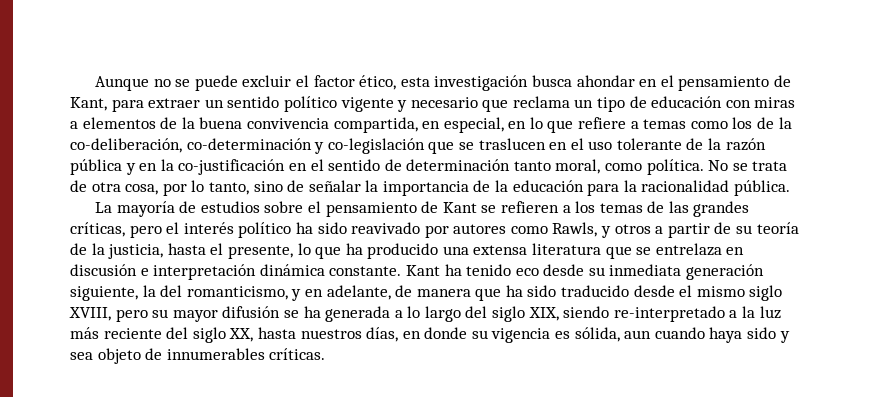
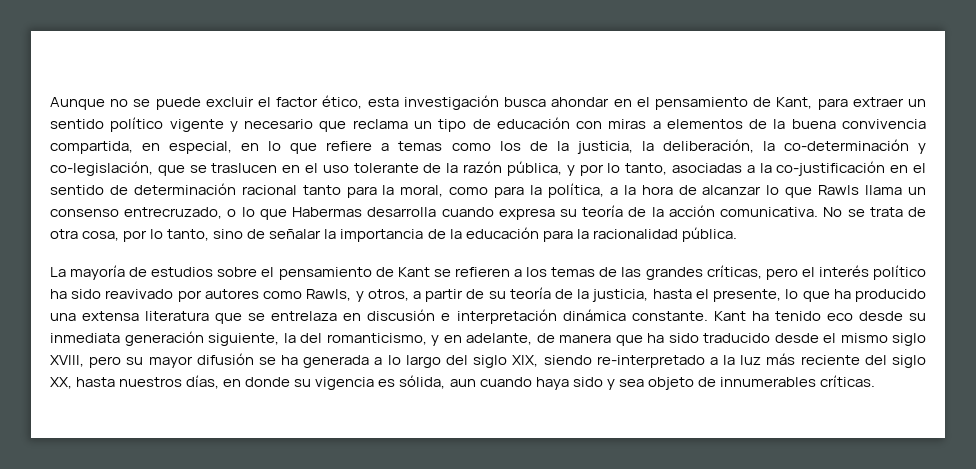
- Aunque no se puede excluir el factor ético, esta investigación busca ahondar en el pensamiento de Kant, para extraer un sentido político vigente y necesario que reclama un tipo de educación con miras a elementos de la buena convivencia compartida, en especial, en lo que refiere a temas como los de la co-deliberación, co-determinación y co-legislación que se traslucen en el uso tolerante de la razón pública y en la co-justificación en el sentido de determinación tanto moral, como política.
+ Aunque no se puede excluir el factor ético, esta investigación busca ahondar en el pensamiento de Kant, para extraer un sentido político vigente y necesario que reclama un tipo de educación con miras a elementos de la buena convivencia compartida, en especial, en lo que refiere a temas como los de la justicia, la deliberación, la co-determinación y co-legislación, que se traslucen en el uso tolerante de la razón pública, y por lo tanto, asociadas a la co-justificación en el sentido de determinación racional tanto para la moral, como para la política, a la hora de alcanzar lo que Rawls llama un consenso entrecruzado, o lo que Habermas desarrolla cuando expresa su teoría de la acción comunicativa.
- La mayoría de estudios sobre el pensamiento de Kant se refieren a los temas de las grandes críticas, pero el interés político ha sido reavivado por autores como Rawls, y otros a partir de su teoría de la justicia, hasta el presente, lo que ha producido una extensa literatura que se entrelaza en discusión e interpretación dinámica constante.
+ La mayoría de estudios sobre el pensamiento de Kant se refieren a los temas de las grandes críticas, pero el interés político ha sido reavivado por autores como Rawls, y otros, a partir de su teoría de la justicia, hasta el presente, lo que ha producido una extensa literatura que se entrelaza en discusión e interpretación dinámica constante.

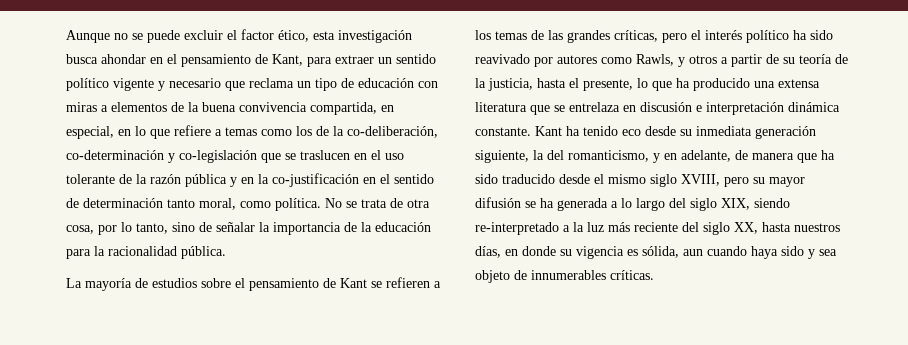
- Aunque no se puede excluir el factor ético, esta investigación busca ahondar en el pensamiento de Kant, para extraer un sentido político vigente y necesario que reclama un tipo de educación con miras a elementos de la buena convivencia compartida, en especial, en lo que refiere a temas como los de la justicia, la deliberación, la co-determinación y co-legislación, que se traslucen en el uso tolerante de la razón pública, y por lo tanto, asociadas a la co-justificación en el sentido de determinación racional tanto para la moral, como para la política, a la hora de alcanzar lo que Rawls llama un consenso entrecruzado, o lo que Habermas desarrolla cuando expresa su teoría de la acción comunicativa.
+ Aunque no se puede excluir el factor ético, esta investigación busca ahondar en el pensamiento de Kant, para extraer un sentido político vigente y necesario que reclama un tipo de educación con miras a elementos de la buena convivencia compartida, en especial, en lo que refiere a temas como los de la co-deliberación, co-determinación y co-legislación que se traslucen en el uso tolerante de la razón pública y en la co-justificación en el sentido de determinación tanto moral, como política.
- La mayoría de estudios sobre el pensamiento de Kant se refieren a los temas de las grandes críticas, pero el interés político ha sido reavivado por autores como Rawls, y otros, a partir de su teoría de la justicia, hasta el presente, lo que ha producido una extensa literatura que se entrelaza en discusión e interpretación dinámica constante.
+ La mayoría de estudios sobre el pensamiento de Kant se refieren a los temas de las grandes críticas, pero el interés político ha sido reavivado por autores como Rawls, y otros a partir de su teoría de la justicia, hasta el presente, lo que ha producido una extensa literatura que se entrelaza en discusión e interpretación dinámica constante.

